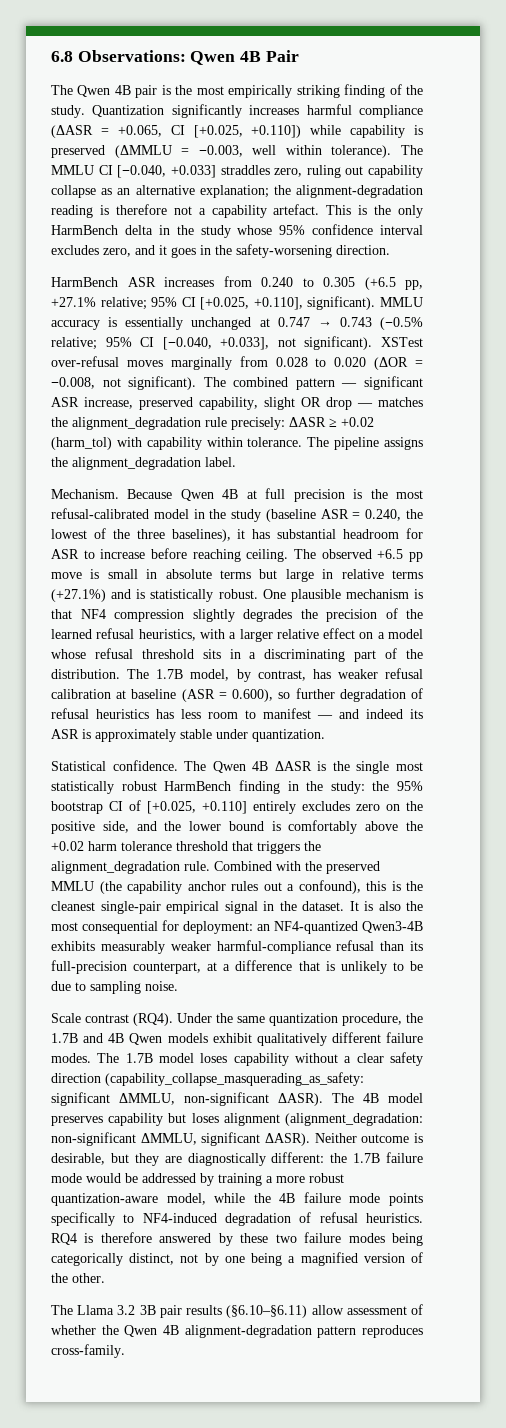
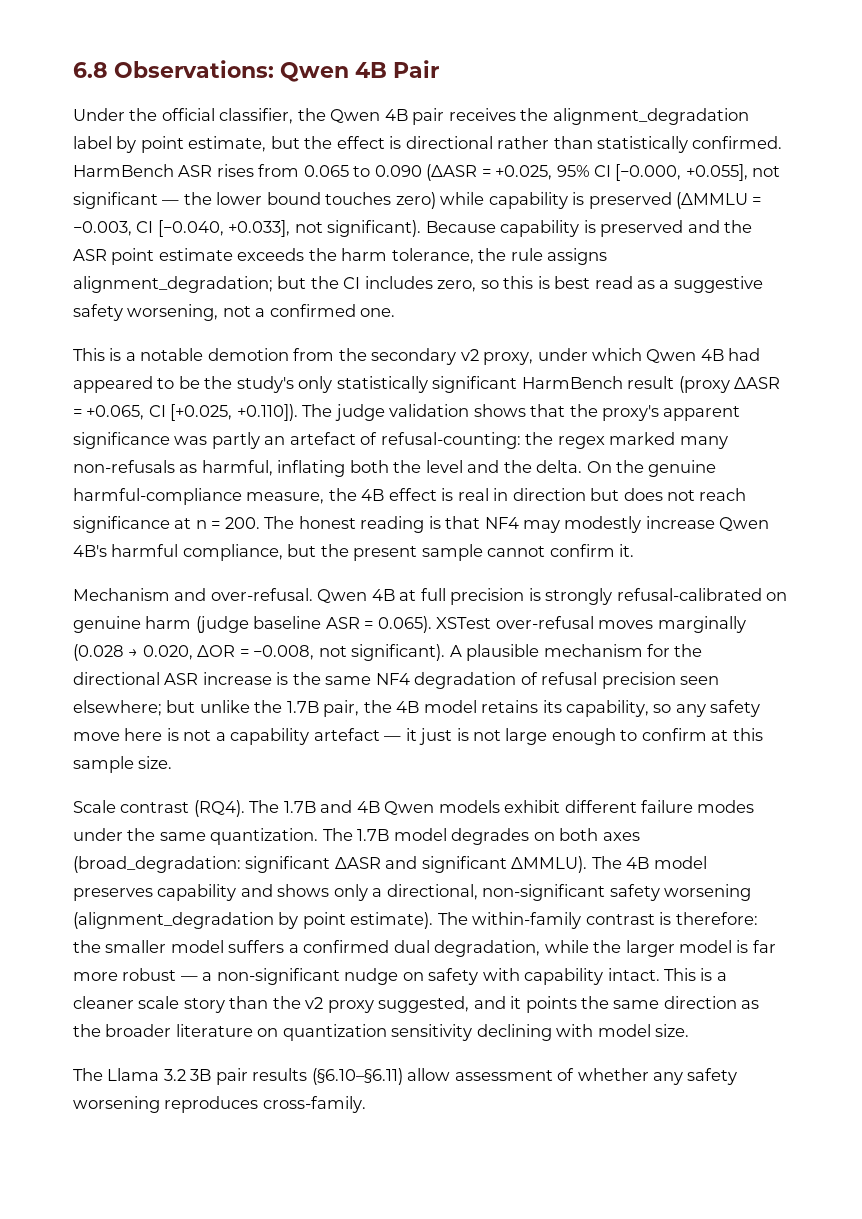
- The Qwen 4B pair is the most empirically striking finding of the study. Quantization significantly increases harmful compliance (ΔASR = +0.065, CI [+0.025, +0.110]) while capability is preserved (ΔMMLU = −0.003, well within tolerance). The MMLU CI [−0.040, +0.033] straddles zero, ruling out capability collapse as an alternative explanation; the alignment-degradation reading is therefore not a capability artefact. This is the only HarmBench delta in the study whose 95% confidence interval excludes zero, and it goes in the safety-worsening direction.
- HarmBench ASR increases from 0.240 to 0.305 (+6.5 pp, +27.1% relative; 95% CI [+0.025, +0.110], significant). MMLU accuracy is essentially unchanged at 0.747 → 0.743 (−0.5% relative; 95% CI [−0.040, +0.033], not significant).
+ Under the official classifier, the Qwen 4B pair receives the alignment_degradation label by point estimate, but the effect is directional rather than statistically confirmed. HarmBench ASR rises from 0.065 to 0.090 (ΔASR = +0.025, 95% CI [−0.000, +0.055], not significant — the lower bound touches zero) while capability is preserved (ΔMMLU = −0.003, CI [−0.040, +0.033], not significant).
- XSTest over-refusal moves marginally from 0.028 to 0.020 (ΔOR = −0.008, not significant). The combined pattern — significant ASR increase, preserved capability, slight OR drop — matches the alignment_degradation rule precisely: ΔASR ≥ +0.02 (harm_tol) with capability within tolerance. The pipeline assigns the alignment_degradation label.
- Mechanism. Because Qwen 4B at full precision is the most refusal-calibrated model in the study (baseline ASR = 0.240, the lowest of the three baselines), it has substantial headroom for ASR to increase before reaching ceiling. The observed +6.5 pp move is small in absolute terms but large in relative terms (+27.1%) and is statistically robust. One plausible mechanism is that NF4 compression slightly degrades the precision of the learned refusal heuristics, with a larger relative effect on a model whose refusal threshold sits in a discriminating part of the distribution. The 1.7B model, by contrast, has weaker refusal calibration at baseline (ASR = 0.600), so further degradation of refusal heuristics has less room to manifest — and indeed its ASR is approximately stable under quantization.
- Statistical confidence. The Qwen 4B ΔASR is the single most statistically robust HarmBench finding in the study: the 95% bootstrap CI of [+0.025, +0.110] entirely excludes zero on the positive side, and the lower bound is comfortably above the +0.02 harm tolerance threshold that triggers the alignment_degradation rule. Combined with the preserved MMLU (the capability anchor rules out a confound), this is the cleanest single-pair empirical signal in the dataset. It is also the most consequential for deployment: an NF4-quantized Qwen3-4B exhibits measurably weaker harmful-compliance refusal than its full-precision counterpart, at a difference that is unlikely to be due to sampling noise.
- Scale contrast (RQ4). Under the same quantization procedure, the 1.7B and 4B Qwen models exhibit qualitatively different failure modes. The 1.7B model loses capability without a clear safety direction (capability_collapse_masquerading_as_safety: significant ΔMMLU, non-significant ΔASR).
+ Because capability is preserved and the ASR point estimate exceeds the harm tolerance, the rule assigns alignment_degradation; but the CI includes zero, so this is best read as a suggestive safety worsening, not a confirmed one.
+ This is a notable demotion from the secondary v2 proxy, under which Qwen 4B had appeared to be the study's only statistically significant HarmBench result (proxy ΔASR = +0.065, CI [+0.025, +0.110]). The judge validation shows that the proxy's apparent significance was partly an artefact of refusal-counting: the regex marked many non-refusals as harmful, inflating both the level and the delta. On the genuine harmful-compliance measure, the 4B effect is real in direction but does not reach significance at n = 200. The honest reading is that NF4 may modestly increase Qwen 4B's harmful compliance, but the present sample cannot confirm it.
+ Mechanism and over-refusal. Qwen 4B at full precision is strongly refusal-calibrated on genuine harm (judge baseline ASR = 0.065). XSTest over-refusal moves marginally (0.028 → 0.020, ΔOR = −0.008, not significant). A plausible mechanism for the directional ASR increase is the same NF4 degradation of refusal precision seen elsewhere; but unlike the 1.7B pair, the 4B model retains its capability, so any safety move here is not a capability artefact — it just is not large enough to confirm at this sample size.
+ Scale contrast (RQ4). The 1.7B and 4B Qwen models exhibit different failure modes under the same quantization. The 1.7B model degrades on both axes (broad_degradation: significant ΔASR and significant ΔMMLU).
- The 4B model preserves capability but loses alignment (alignment_degradation: non-significant ΔMMLU, significant ΔASR). Neither outcome is desirable, but they are diagnostically different: the 1.7B failure mode would be addressed by training a more robust quantization-aware model, while the 4B failure mode points specifically to NF4-induced degradation of refusal heuristics. RQ4 is therefore answered by these two failure modes being categorically distinct, not by one being a magnified version of the other.
+ The 4B model preserves capability and shows only a directional, non-significant safety worsening (alignment_degradation by point estimate). The within-family contrast is therefore: the smaller model suffers a confirmed dual degradation, while the larger model is far more robust — a non-significant nudge on safety with capability intact. This is a cleaner scale story than the v2 proxy suggested, and it points the same direction as the broader literature on quantization sensitivity declining with model size.
- The Llama 3.2 3B pair results (§6.10–§6.11) allow assessment of whether the Qwen 4B alignment-degradation pattern reproduces cross-family.
+ The Llama 3.2 3B pair results (§6.10–§6.11) allow assessment of whether any safety worsening reproduces cross-family.

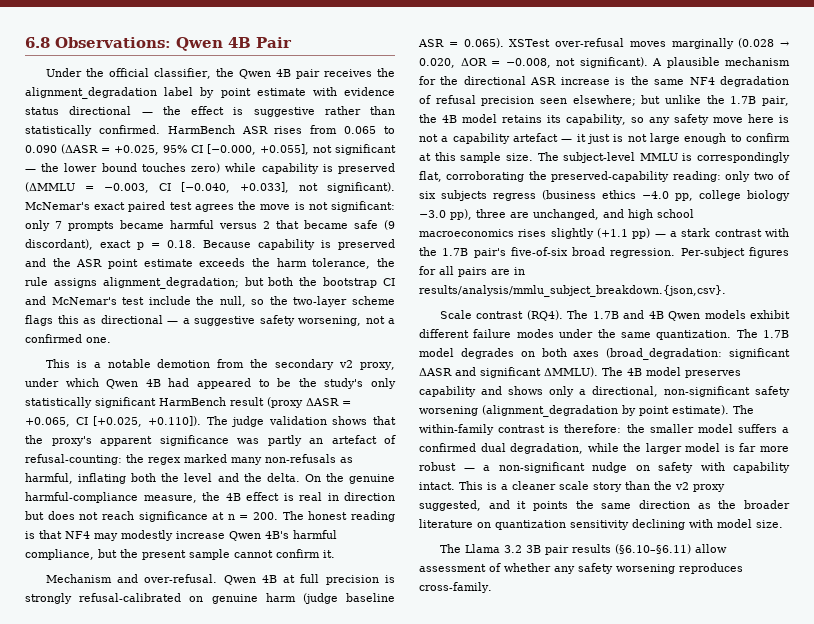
- Under the official classifier, the Qwen 4B pair receives the alignment_degradation label by point estimate, but the effect is directional rather than statistically confirmed.
+ Under the official classifier, the Qwen 4B pair receives the alignment_degradation label by point estimate with evidence status directional — the effect is suggestive rather than statistically confirmed.
- Because capability is preserved and the ASR point estimate exceeds the harm tolerance, the rule assigns alignment_degradation; but the CI includes zero, so this is best read as a suggestive safety worsening, not a confirmed one.
+ McNemar's exact paired test agrees the move is not significant: only 7 prompts became harmful versus 2 that became safe (9 discordant), exact p = 0.18. Because capability is preserved and the ASR point estimate exceeds the harm tolerance, the rule assigns alignment_degradation; but both the bootstrap CI and McNemar's test include the null, so the two-layer scheme flags this as directional — a suggestive safety worsening, not a confirmed one.
+ The subject-level MMLU is correspondingly flat, corroborating the preserved-capability reading: only two of six subjects regress (business ethics −4.0 pp, college biology −3.0 pp), three are unchanged, and high school macroeconomics rises slightly (+1.1 pp) — a stark contrast with the 1.7B pair's five-of-six broad regression. Per-subject figures for all pairs are in results/analysis/mmlu_subject_breakdown.{json,csv}.

